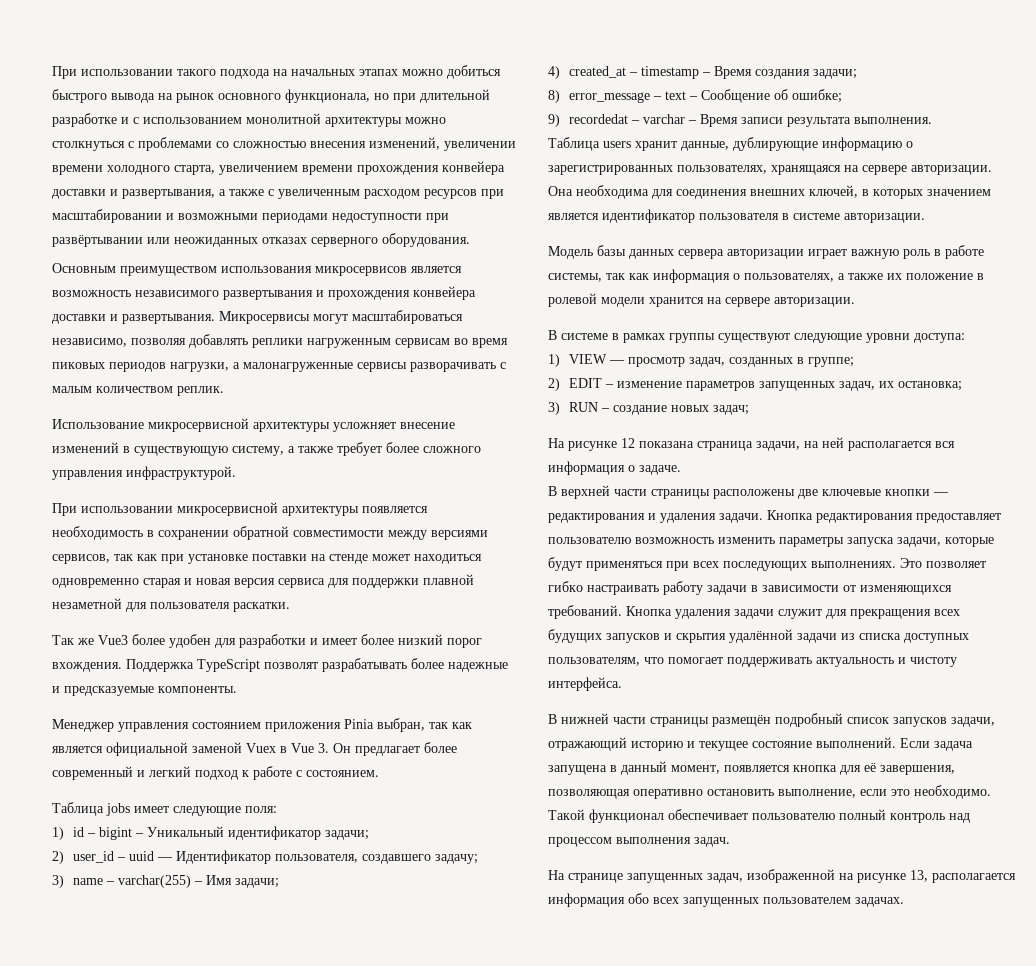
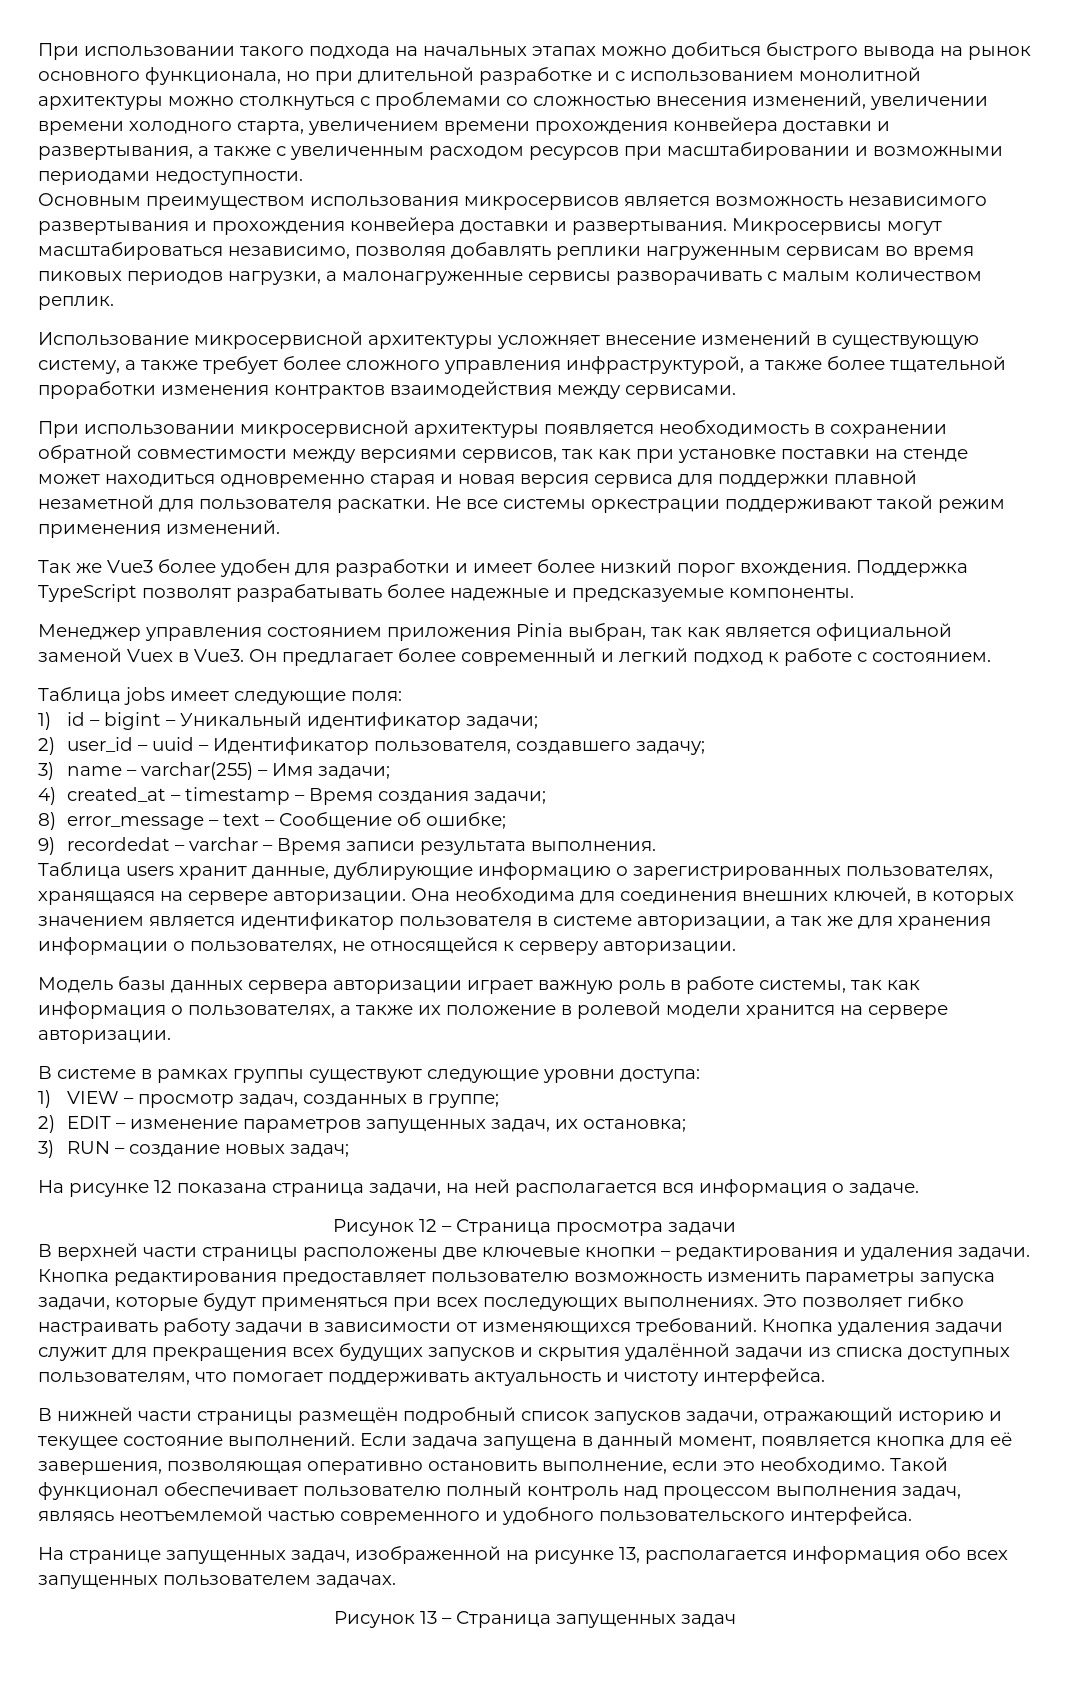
- При использовании такого подхода на начальных этапах можно добиться быстрого вывода на рынок основного функционала, но при длительной разработке и с использованием монолитной архитектуры можно столкнуться с проблемами со сложностью внесения изменений, увеличении времени холодного старта, увеличением времени прохождения конвейера доставки и развертывания, а также с увеличенным расходом ресурсов при масштабировании и возможными периодами недоступности при развёртывании или неожиданных отказах серверного оборудования.
+ При использовании такого подхода на начальных этапах можно добиться быстрого вывода на рынок основного функционала, но при длительной разработке и с использованием монолитной архитектуры можно столкнуться с проблемами со сложностью внесения изменений, увеличении времени холодного старта, увеличением времени прохождения конвейера доставки и развертывания, а также с увеличенным расходом ресурсов при масштабировании и возможными периодами недоступности.
- Использование микросервисной архитектуры усложняет внесение изменений в существующую систему, а также требует более сложного управления инфраструктурой.
+ Использование микросервисной архитектуры усложняет внесение изменений в существующую систему, а также требует более сложного управления инфраструктурой, а также более тщательной проработки изменения контрактов взаимодействия между сервисами.
+ Не все системы оркестрации поддерживают такой режим применения изменений.
- Менеджер управления состоянием приложения Pinia выбран, так как является официальной заменой Vuex в Vue 3. Он предлагает более современный и легкий подход к работе с состоянием.
+ Менеджер управления состоянием приложения Pinia выбран, так как является официальной заменой Vuex в Vue3. Он предлагает более современный и легкий подход к работе с состоянием.
- 2) user_id – uuid –– Идентификатор пользователя, создавшего задачу;
+ 2) user_id – uuid – Идентификатор пользователя, создавшего задачу;
- Она необходима для соединения внешних ключей, в которых значением является идентификатор пользователя в системе авторизации.
+ Она необходима для соединения внешних ключей, в которых значением является идентификатор пользователя в системе авторизации, а так же для хранения информации о пользователях, не относящейся к серверу авторизации.
- 1) VIEW –– просмотр задач, созданных в группе;
+ 1) VIEW – просмотр задач, созданных в группе;
+ Рисунок 12 – Страница просмотра задачи
- В верхней части страницы расположены две ключевые кнопки — редактирования и удаления задачи.
+ В верхней части страницы расположены две ключевые кнопки – редактирования и удаления задачи.
- Такой функционал обеспечивает пользователю полный контроль над процессом выполнения задач.
+ Такой функционал обеспечивает пользователю полный контроль над процессом выполнения задач, являясь неотъемлемой частью современного и удобного пользовательского интерфейса.
+ Рисунок 13 – Страница запущенных задач

